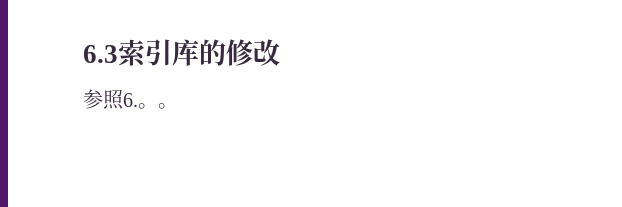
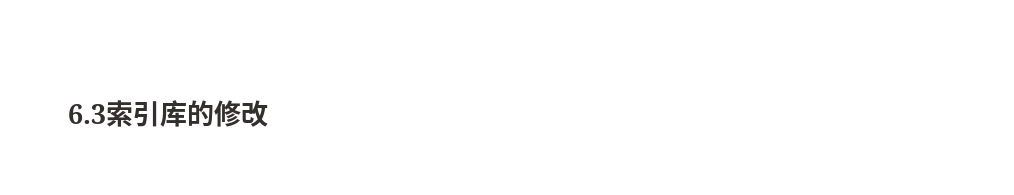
- 参照6.。。

